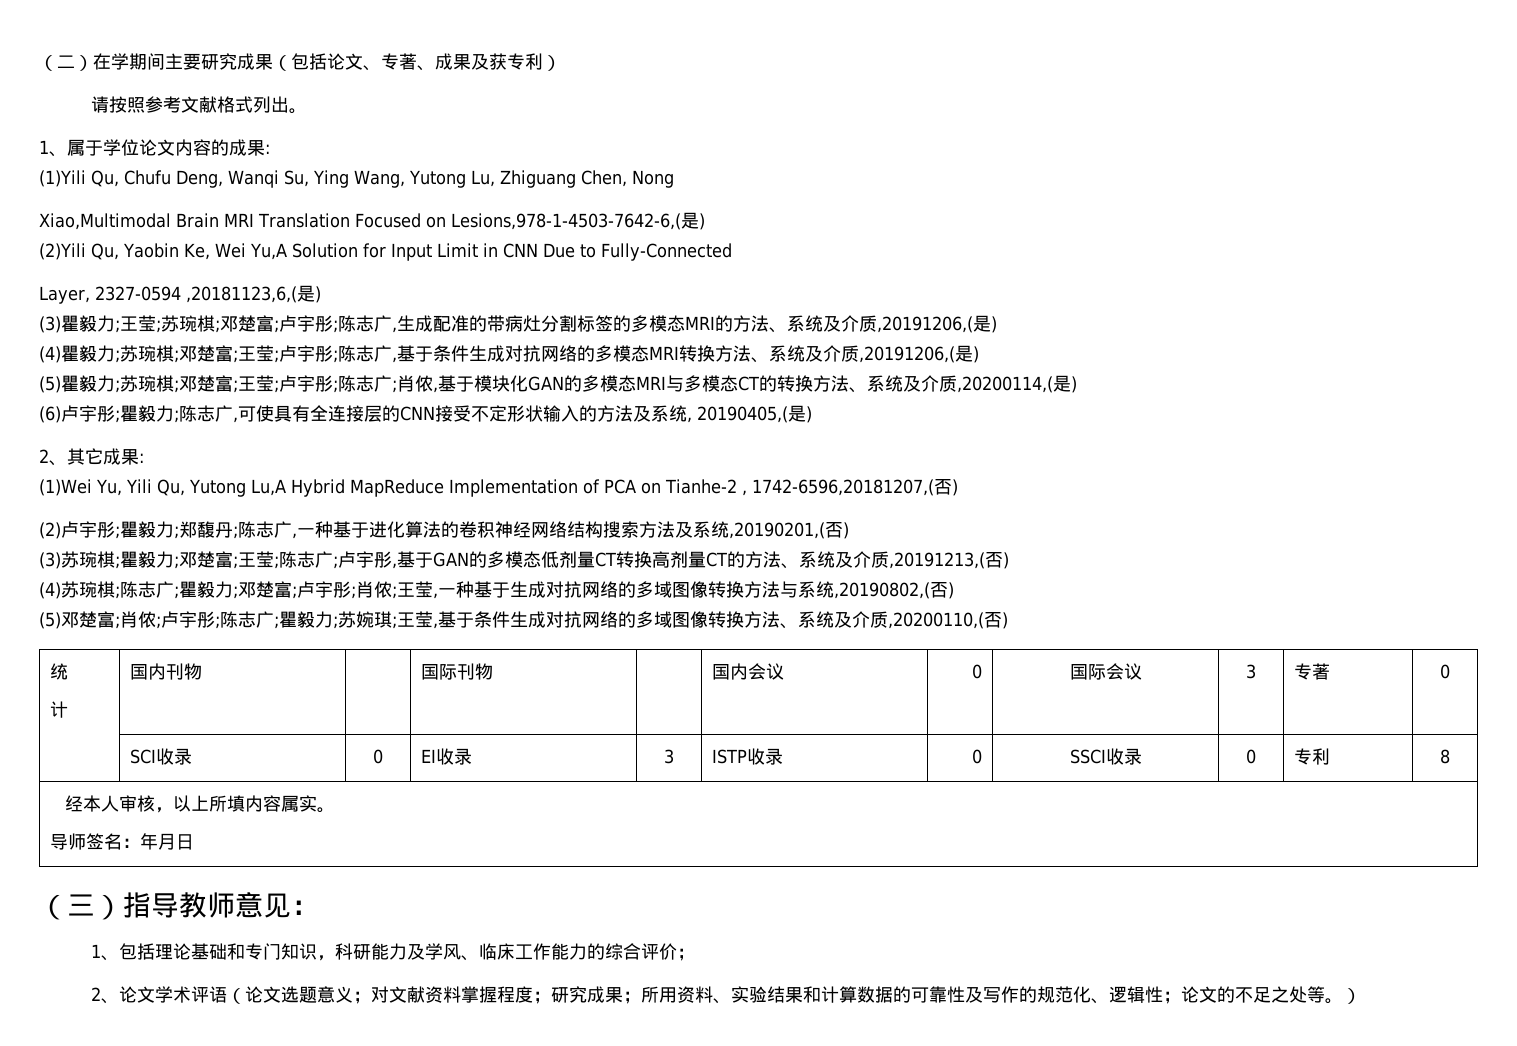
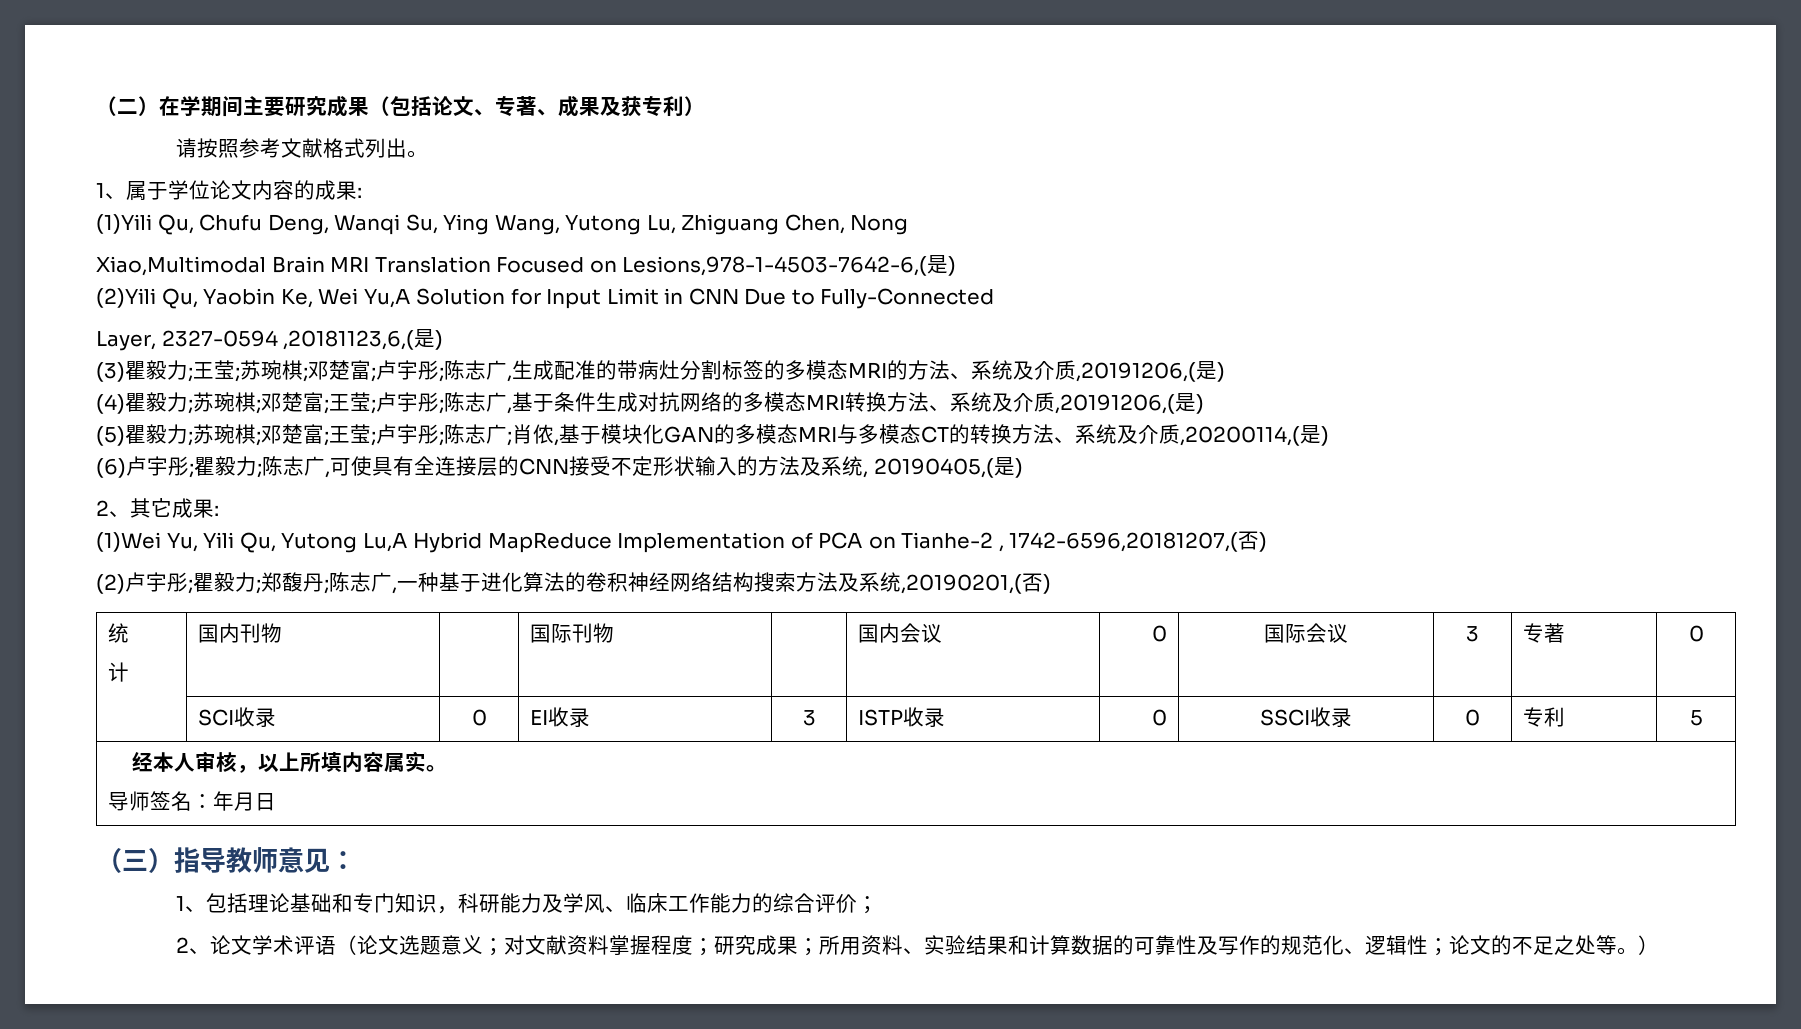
- (3)苏琬棋;瞿毅力;邓楚富;王莹;陈志广;卢宇彤,基于GAN的多模态低剂量CT转换高剂量CT的方法、系统及介质,20191213,(否)
- (4)苏琬棋;陈志广;瞿毅力;邓楚富;卢宇彤;肖侬;王莹,一种基于生成对抗网络的多域图像转换方法与系统,20190802,(否)
- (5)邓楚富;肖侬;卢宇彤;陈志广;瞿毅力;苏婉琪;王莹,基于条件生成对抗网络的多域图像转换方法、系统及介质,20200110,(否)
- | SCI收录 | 0 | EI收录 | 3 | ISTP收录 | 0 | SSCI收录 | 0 | 专利 | 8
+ | SCI收录 | 0 | EI收录 | 3 | ISTP收录 | 0 | SSCI收录 | 0 | 专利 | 5

